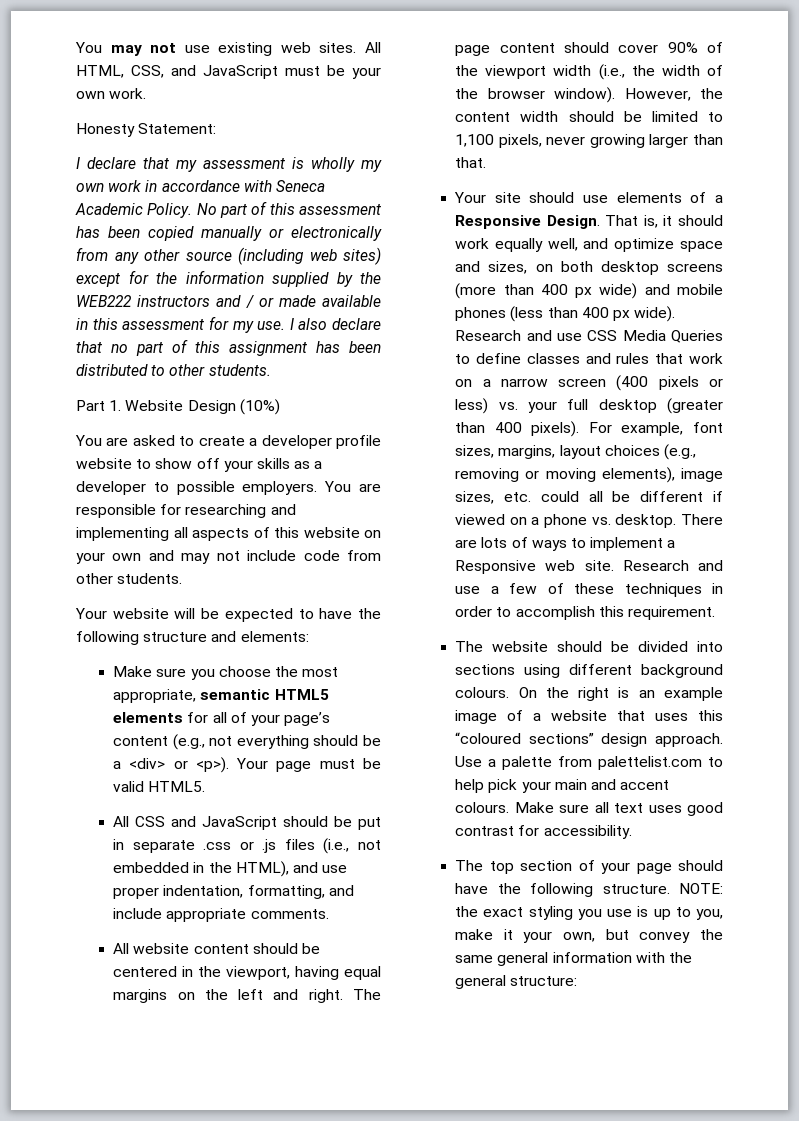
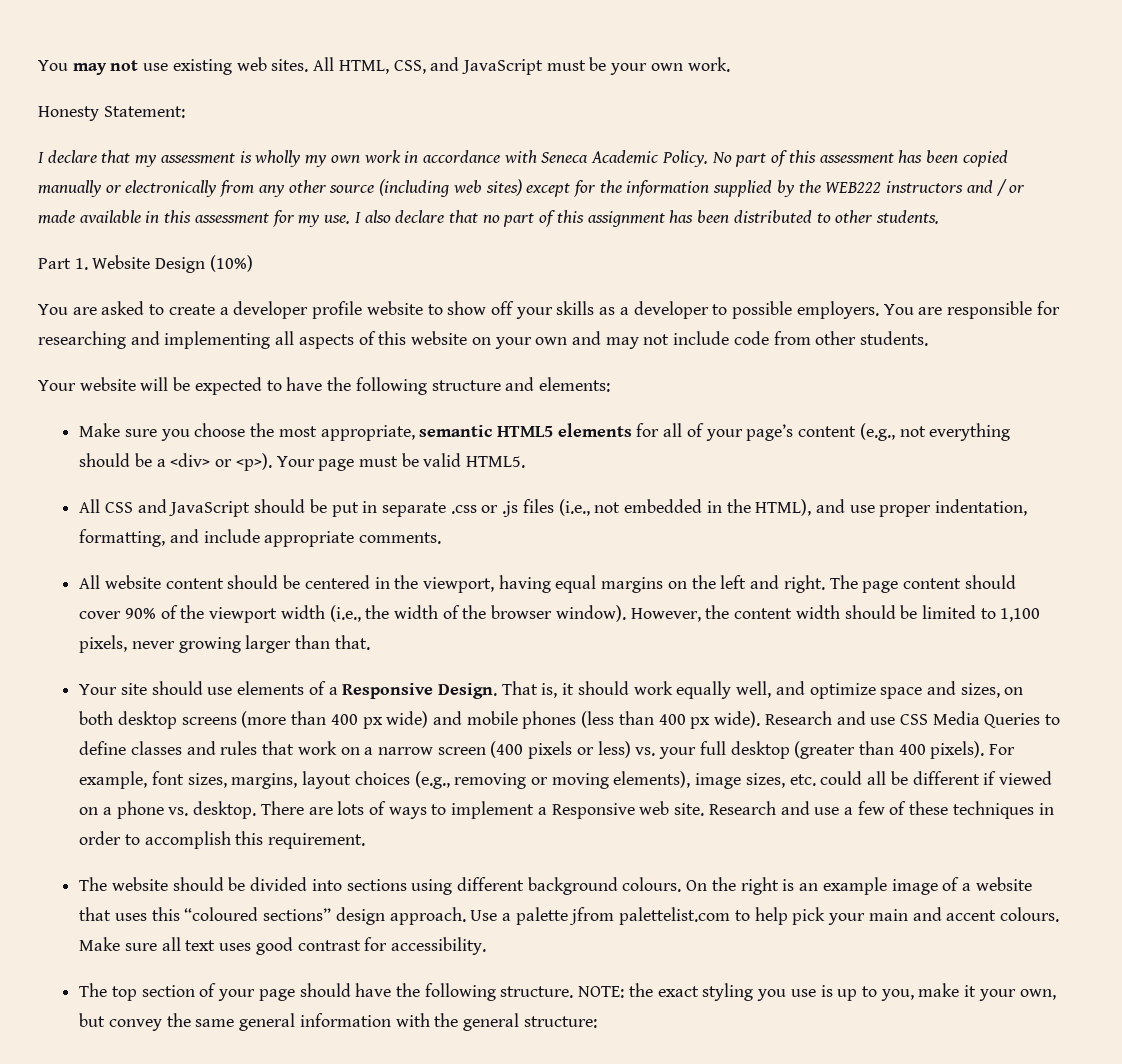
- Use a palette from palettelist.com to help pick your main and accent colours.
+ Use a palette jfrom palettelist.com to help pick your main and accent colours.

